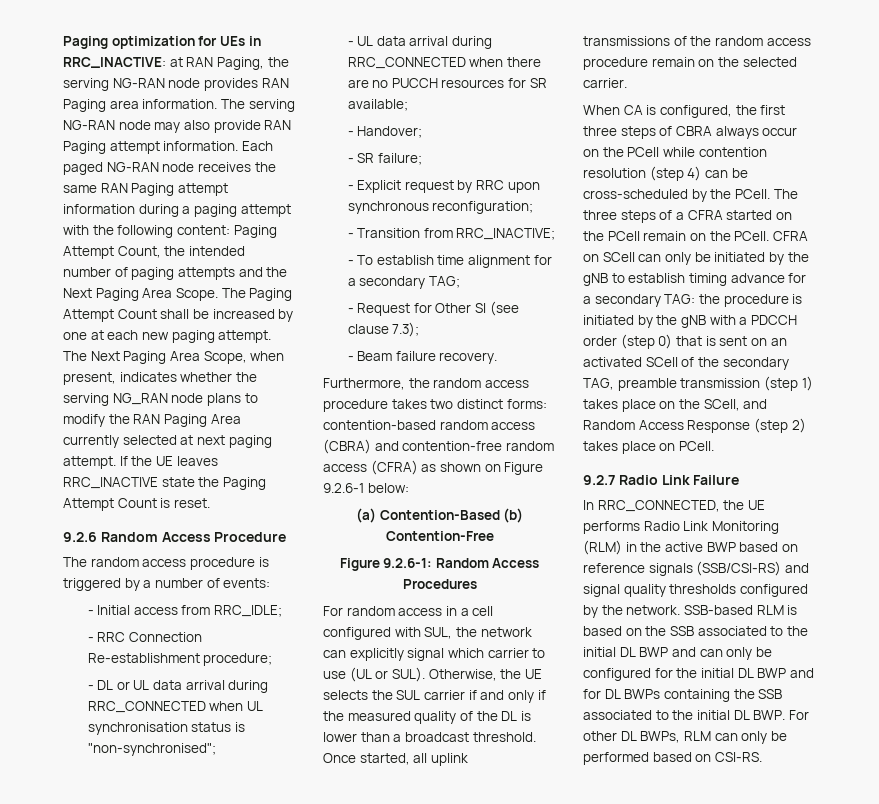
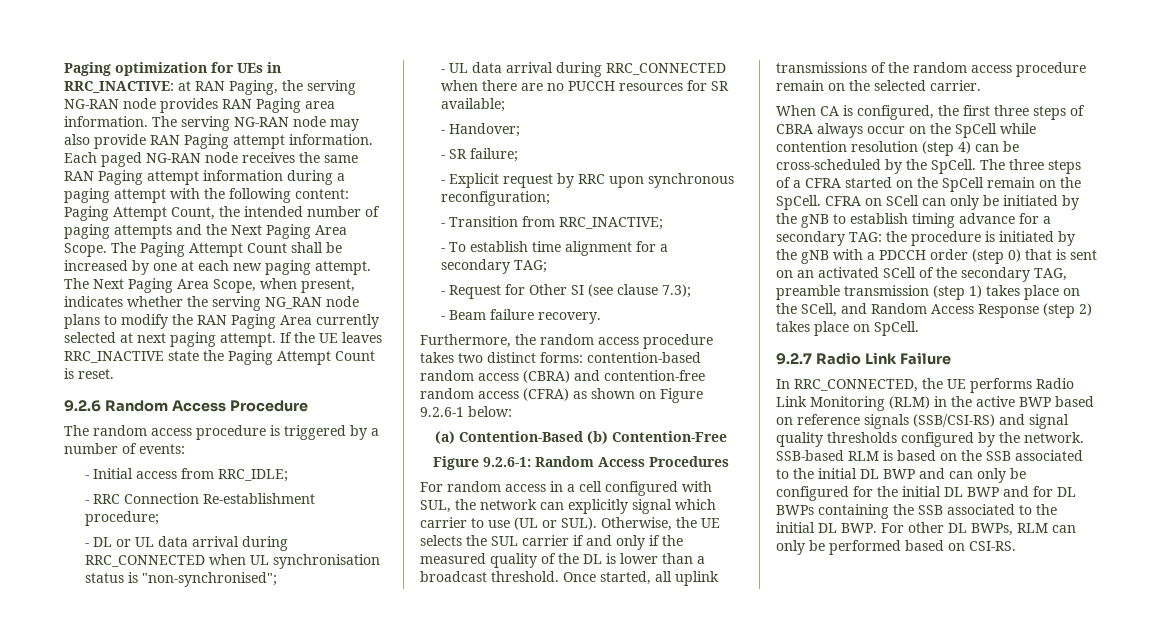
- When CA is configured, the first three steps of CBRA always occur on the PCell while contention resolution (step 4) can be cross-scheduled by the PCell.
+ When CA is configured, the first three steps of CBRA always occur on the SpCell while contention resolution (step 4) can be cross-scheduled by the SpCell.
- The three steps of a CFRA started on the PCell remain on the PCell.
+ The three steps of a CFRA started on the SpCell remain on the SpCell.
- CFRA on SCell can only be initiated by the gNB to establish timing advance for a secondary TAG: the procedure is initiated by the gNB with a PDCCH order (step 0) that is sent on an activated SCell of the secondary TAG, preamble transmission (step 1) takes place on the SCell, and Random Access Response (step 2) takes place on PCell.
+ CFRA on SCell can only be initiated by the gNB to establish timing advance for a secondary TAG: the procedure is initiated by the gNB with a PDCCH order (step 0) that is sent on an activated SCell of the secondary TAG, preamble transmission (step 1) takes place on the SCell, and Random Access Response (step 2) takes place on SpCell.

